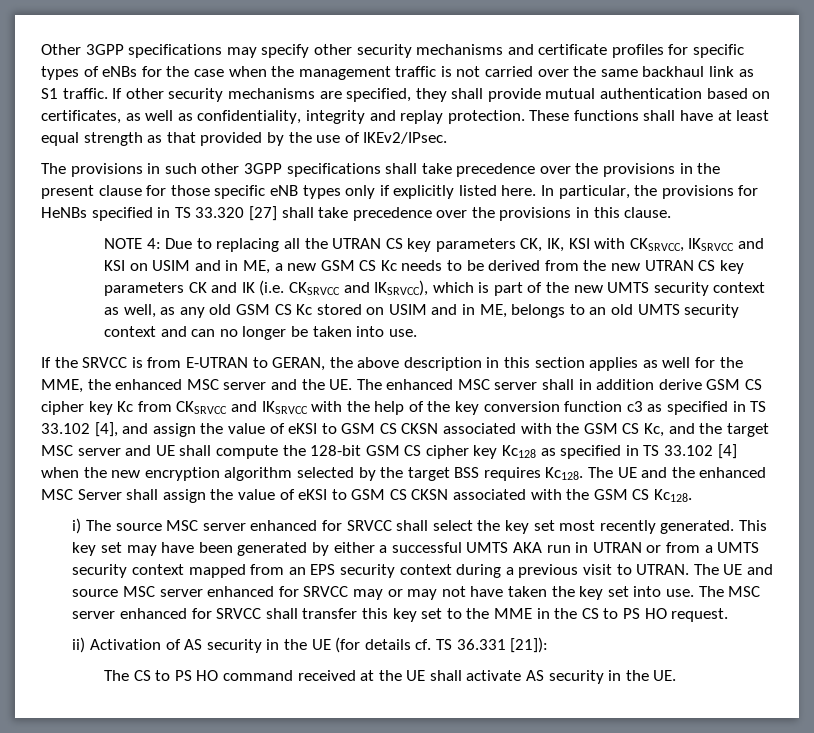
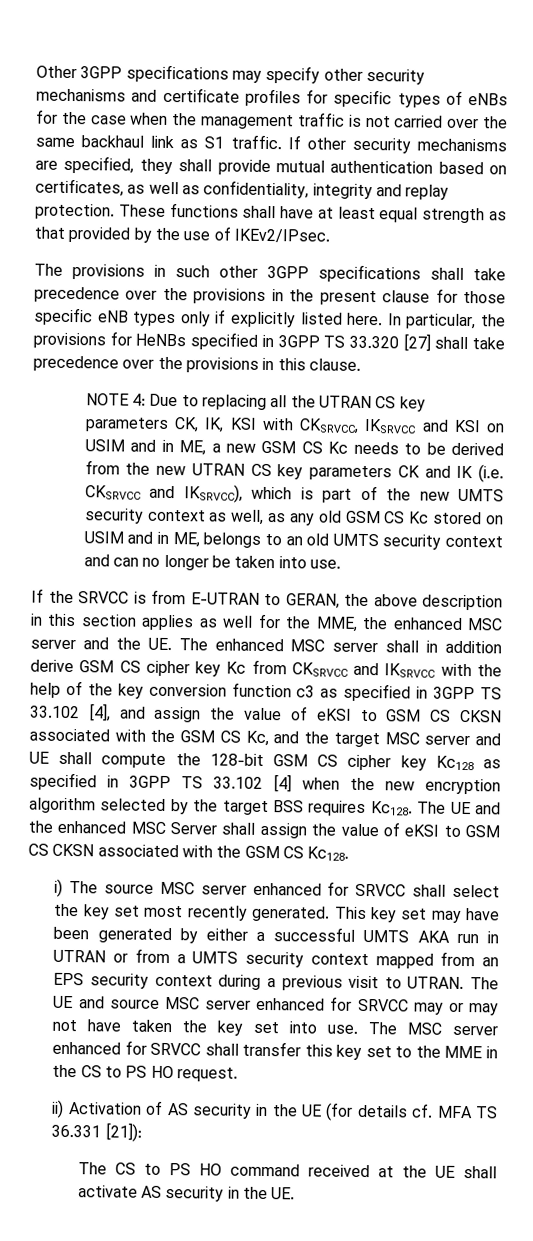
- In particular, the provisions for HeNBs specified in TS 33.320 [27] shall take precedence over the provisions in this clause.
+ In particular, the provisions for HeNBs specified in 3GPP TS 33.320 [27] shall take precedence over the provisions in this clause.
- If the SRVCC is from E-UTRAN to GERAN, the above description in this section applies as well for the MME, the enhanced MSC server and the UE. The enhanced MSC server shall in addition derive GSM CS cipher key Kc from CKSRVCC and IKSRVCC with the help of the key conversion function c3 as specified in TS 33.102 [4], and assign the value of eKSI to GSM CS CKSN associated with the GSM CS Kc, and the target MSC server and UE shall compute the 128-bit GSM CS cipher key Kc128 as specified in TS 33.102 [4] when the new encryption algorithm selected by the target BSS requires Kc128.
+ If the SRVCC is from E-UTRAN to GERAN, the above description in this section applies as well for the MME, the enhanced MSC server and the UE. The enhanced MSC server shall in addition derive GSM CS cipher key Kc from CKSRVCC and IKSRVCC with the help of the key conversion function c3 as specified in 3GPP TS 33.102 [4], and assign the value of eKSI to GSM CS CKSN associated with the GSM CS Kc, and the target MSC server and UE shall compute the 128-bit GSM CS cipher key Kc128 as specified in 3GPP TS 33.102 [4] when the new encryption algorithm selected by the target BSS requires Kc128.
- ii) Activation of AS security in the UE (for details cf. TS 36.331 [21]):
+ ii) Activation of AS security in the UE (for details cf. MFA TS 36.331 [21]):

